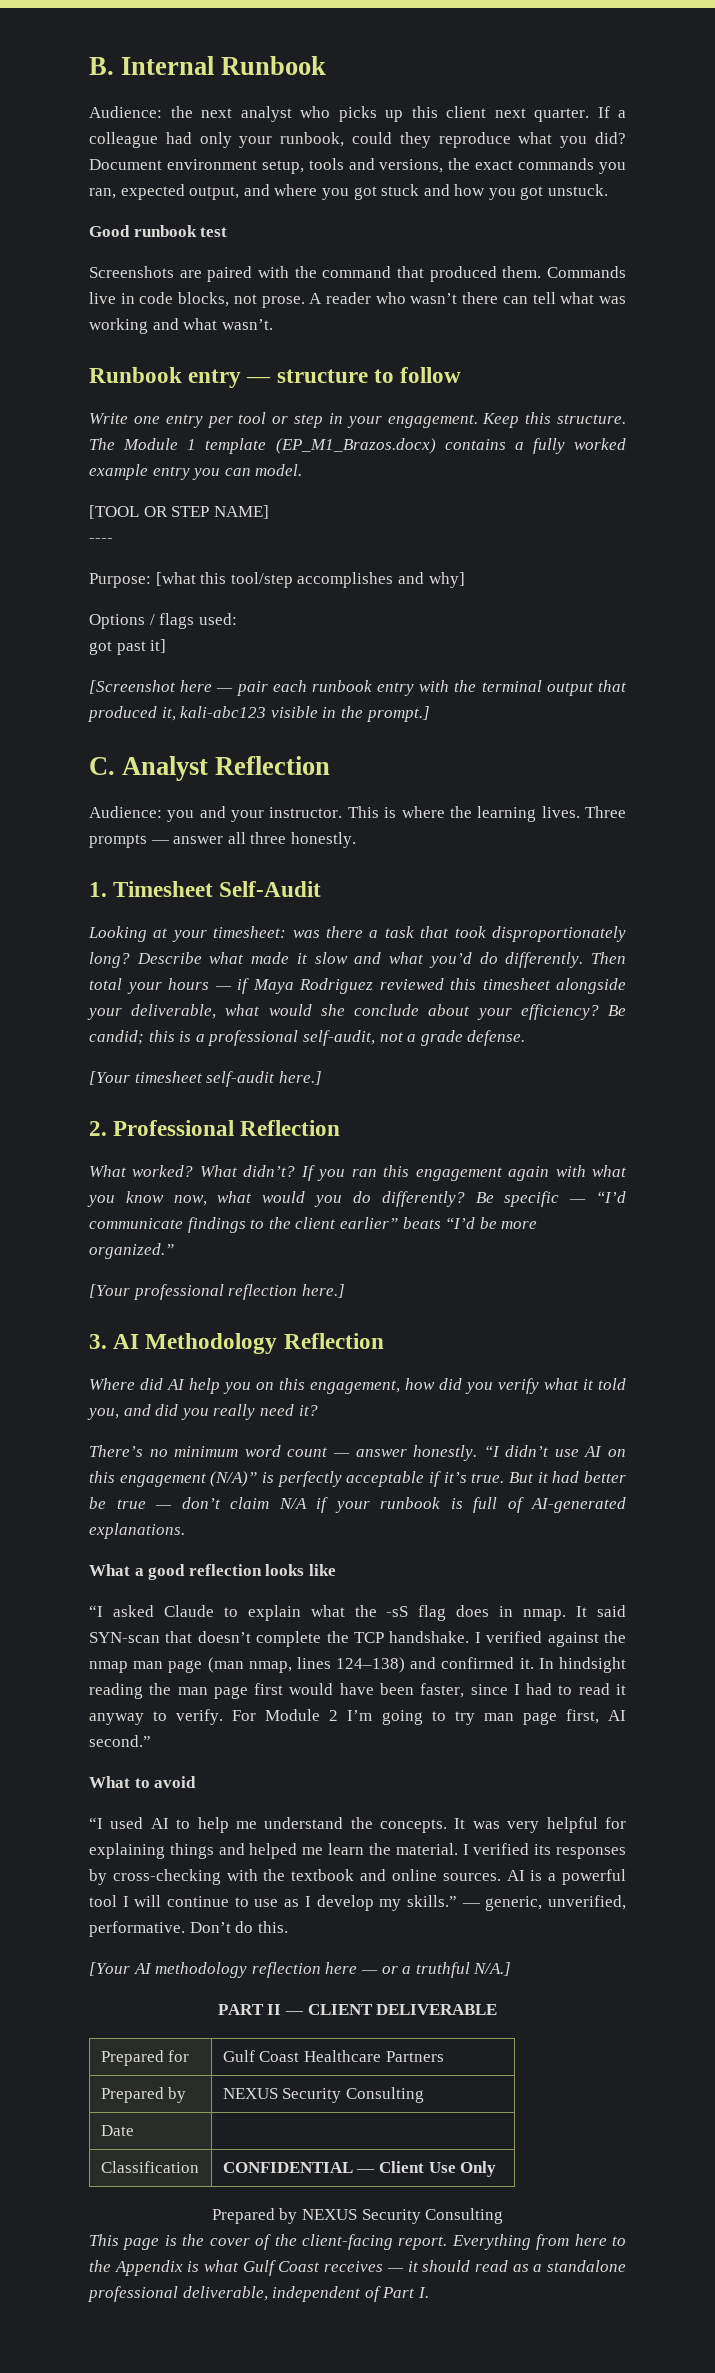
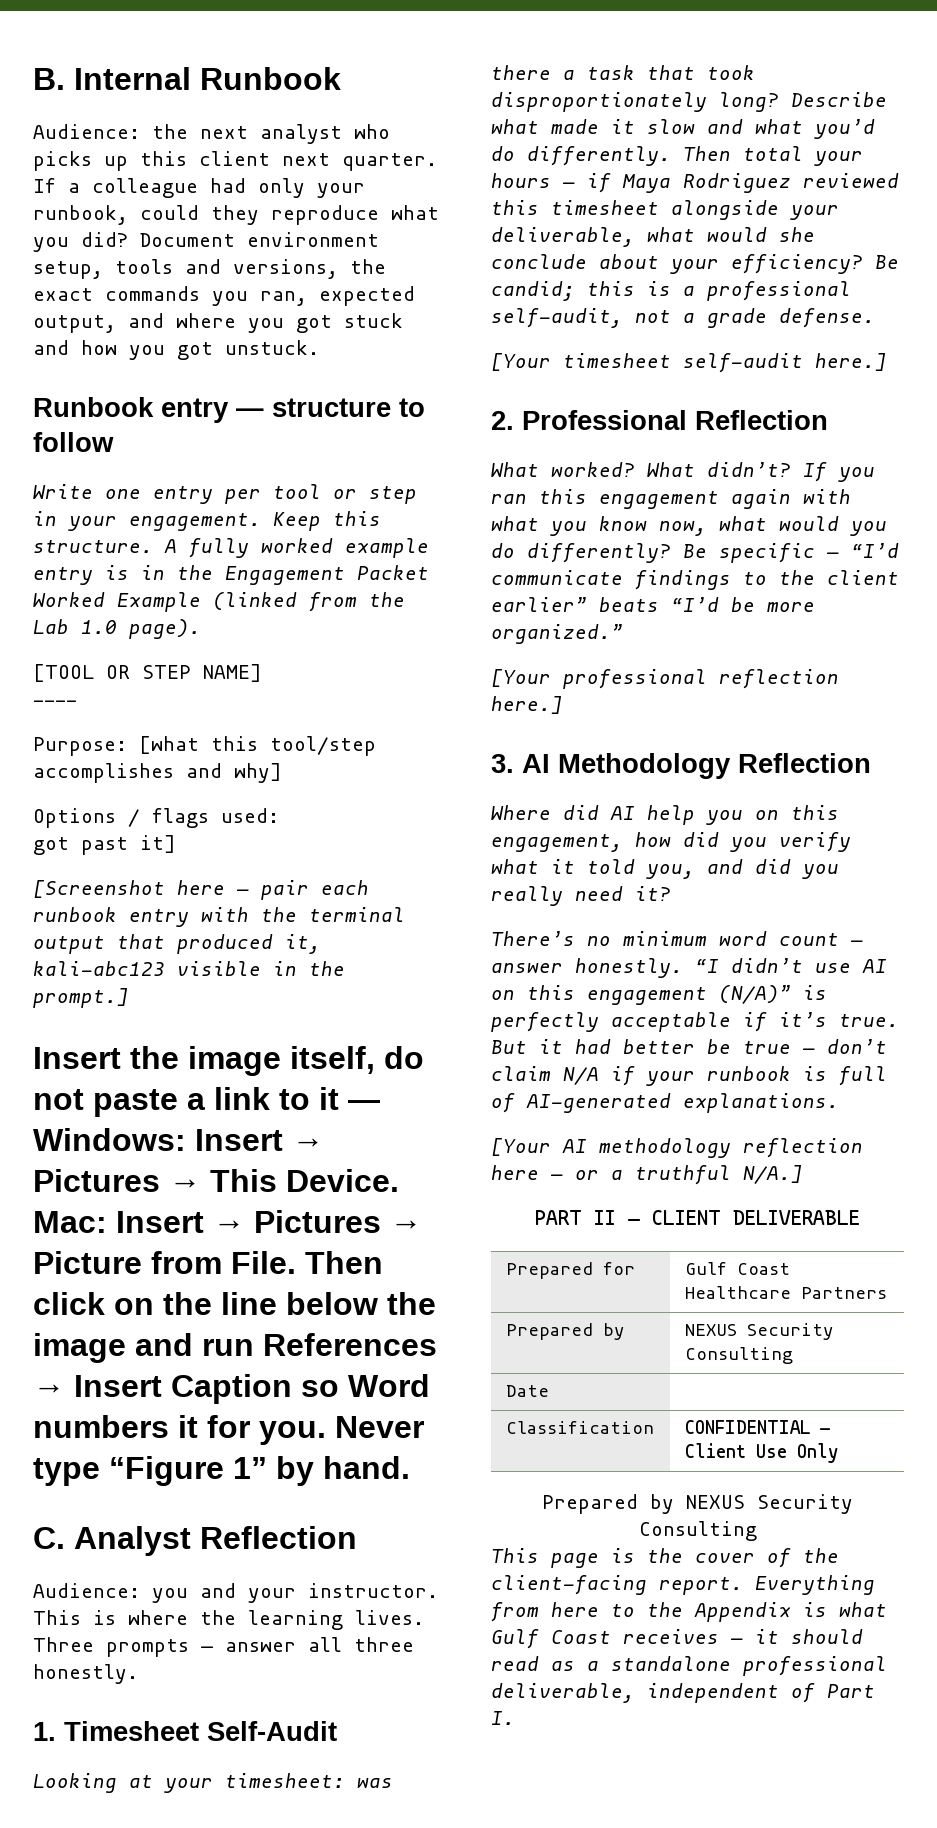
- Good runbook test
- Screenshots are paired with the command that produced them. Commands live in code blocks, not prose. A reader who wasn’t there can tell what was working and what wasn’t.
- The Module 1 template (EP_M1_Brazos.docx) contains a fully worked example entry you can model.
+ A fully worked example entry is in the Engagement Packet Worked Example (linked from the Lab 1.0 page).
+ Insert the image itself, do not paste a link to it — Windows: Insert → Pictures → This Device. Mac: Insert → Pictures → Picture from File. Then click on the line below the image and run References → Insert Caption so Word numbers it for you. Never type “Figure 1” by hand.
- What a good reflection looks like
- “I asked Claude to explain what the -sS flag does in nmap. It said SYN-scan that doesn’t complete the TCP handshake. I verified against the nmap man page (man nmap, lines 124–138) and confirmed it. In hindsight reading the man page first would have been faster, since I had to read it anyway to verify. For Module 2 I’m going to try man page first, AI second.”
- What to avoid
- “I used AI to help me understand the concepts. It was very helpful for explaining things and helped me learn the material. I verified its responses by cross-checking with the textbook and online sources. AI is a powerful tool I will continue to use as I develop my skills.” — generic, unverified, performative. Don’t do this.

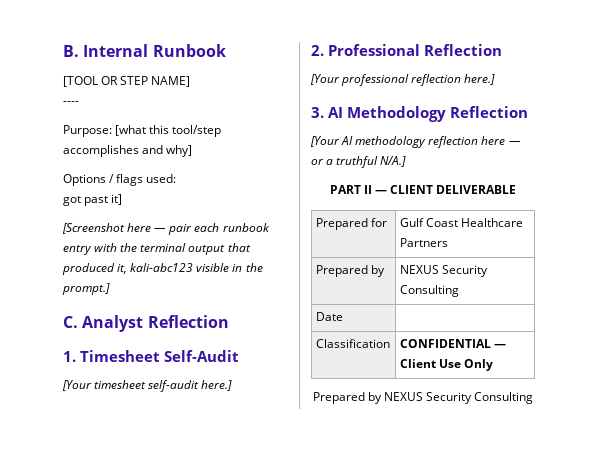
- Audience: the next analyst who picks up this client next quarter. If a colleague had only your runbook, could they reproduce what you did? Document environment setup, tools and versions, the exact commands you ran, expected output, and where you got stuck and how you got unstuck.
- Runbook entry — structure to follow
- Write one entry per tool or step in your engagement. Keep this structure. A fully worked example entry is in the Engagement Packet Worked Example (linked from the Lab 1.0 page).
- Insert the image itself, do not paste a link to it — Windows: Insert → Pictures → This Device. Mac: Insert → Pictures → Picture from File. Then click on the line below the image and run References → Insert Caption so Word numbers it for you. Never type “Figure 1” by hand.
  C. Analyst Reflection
- Audience: you and your instructor. This is where the learning lives. Three prompts — answer all three honestly.
  1. Timesheet Self-Audit
- Looking at your timesheet: was there a task that took disproportionately long? Describe what made it slow and what you’d do differently. Then total your hours — if Maya Rodriguez reviewed this timesheet alongside your deliverable, what would she conclude about your efficiency? Be candid; this is a professional self-audit, not a grade defense.
- What worked? What didn’t? If you ran this engagement again with what you know now, what would you do differently? Be specific — “I’d communicate findings to the client earlier” beats “I’d be more organized.”
- Where did AI help you on this engagement, how did you verify what it told you, and did you really need it?
- There’s no minimum word count — answer honestly. “I didn’t use AI on this engagement (N/A)” is perfectly acceptable if it’s true. But it had better be true — don’t claim N/A if your runbook is full of AI-generated explanations.
- This page is the cover of the client-facing report. Everything from here to the Appendix is what Gulf Coast receives — it should read as a standalone professional deliverable, independent of Part I.

